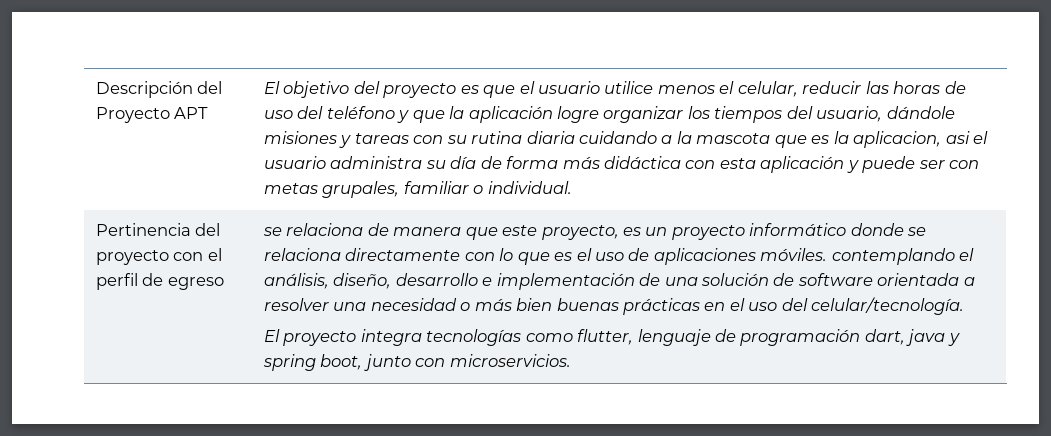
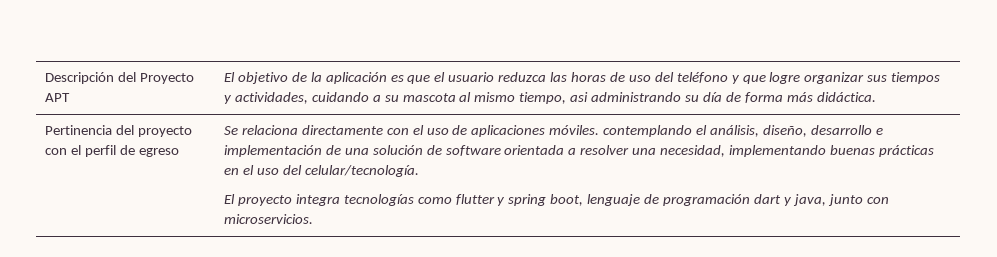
- El objetivo del proyecto es que el usuario utilice menos el celular, reducir las horas de uso del teléfono y que la aplicación logre organizar los tiempos del usuario, dándole misiones y tareas con su rutina diaria cuidando a la mascota que es la aplicacion, asi el usuario administra su día de forma más didáctica con esta aplicación y puede ser con metas grupales, familiar o individual.
+ El objetivo de la aplicación es que el usuario reduzca las horas de uso del teléfono y que logre organizar sus tiempos y actividades, cuidando a su mascota al mismo tiempo, asi administrando su día de forma más didáctica.
- se relaciona de manera que este proyecto, es un proyecto informático donde se relaciona directamente con lo que es el uso de aplicaciones móviles. contemplando el análisis, diseño, desarrollo e implementación de una solución de software orientada a resolver una necesidad o más bien buenas prácticas en el uso del celular/tecnología.
+ Se relaciona directamente con el uso de aplicaciones móviles. contemplando el análisis, diseño, desarrollo e implementación de una solución de software orientada a resolver una necesidad, implementando buenas prácticas en el uso del celular/tecnología.
- El proyecto integra tecnologías como flutter, lenguaje de programación dart, java y spring boot, junto con microservicios.
+ El proyecto integra tecnologías como flutter y spring boot, lenguaje de programación dart y java, junto con microservicios.

